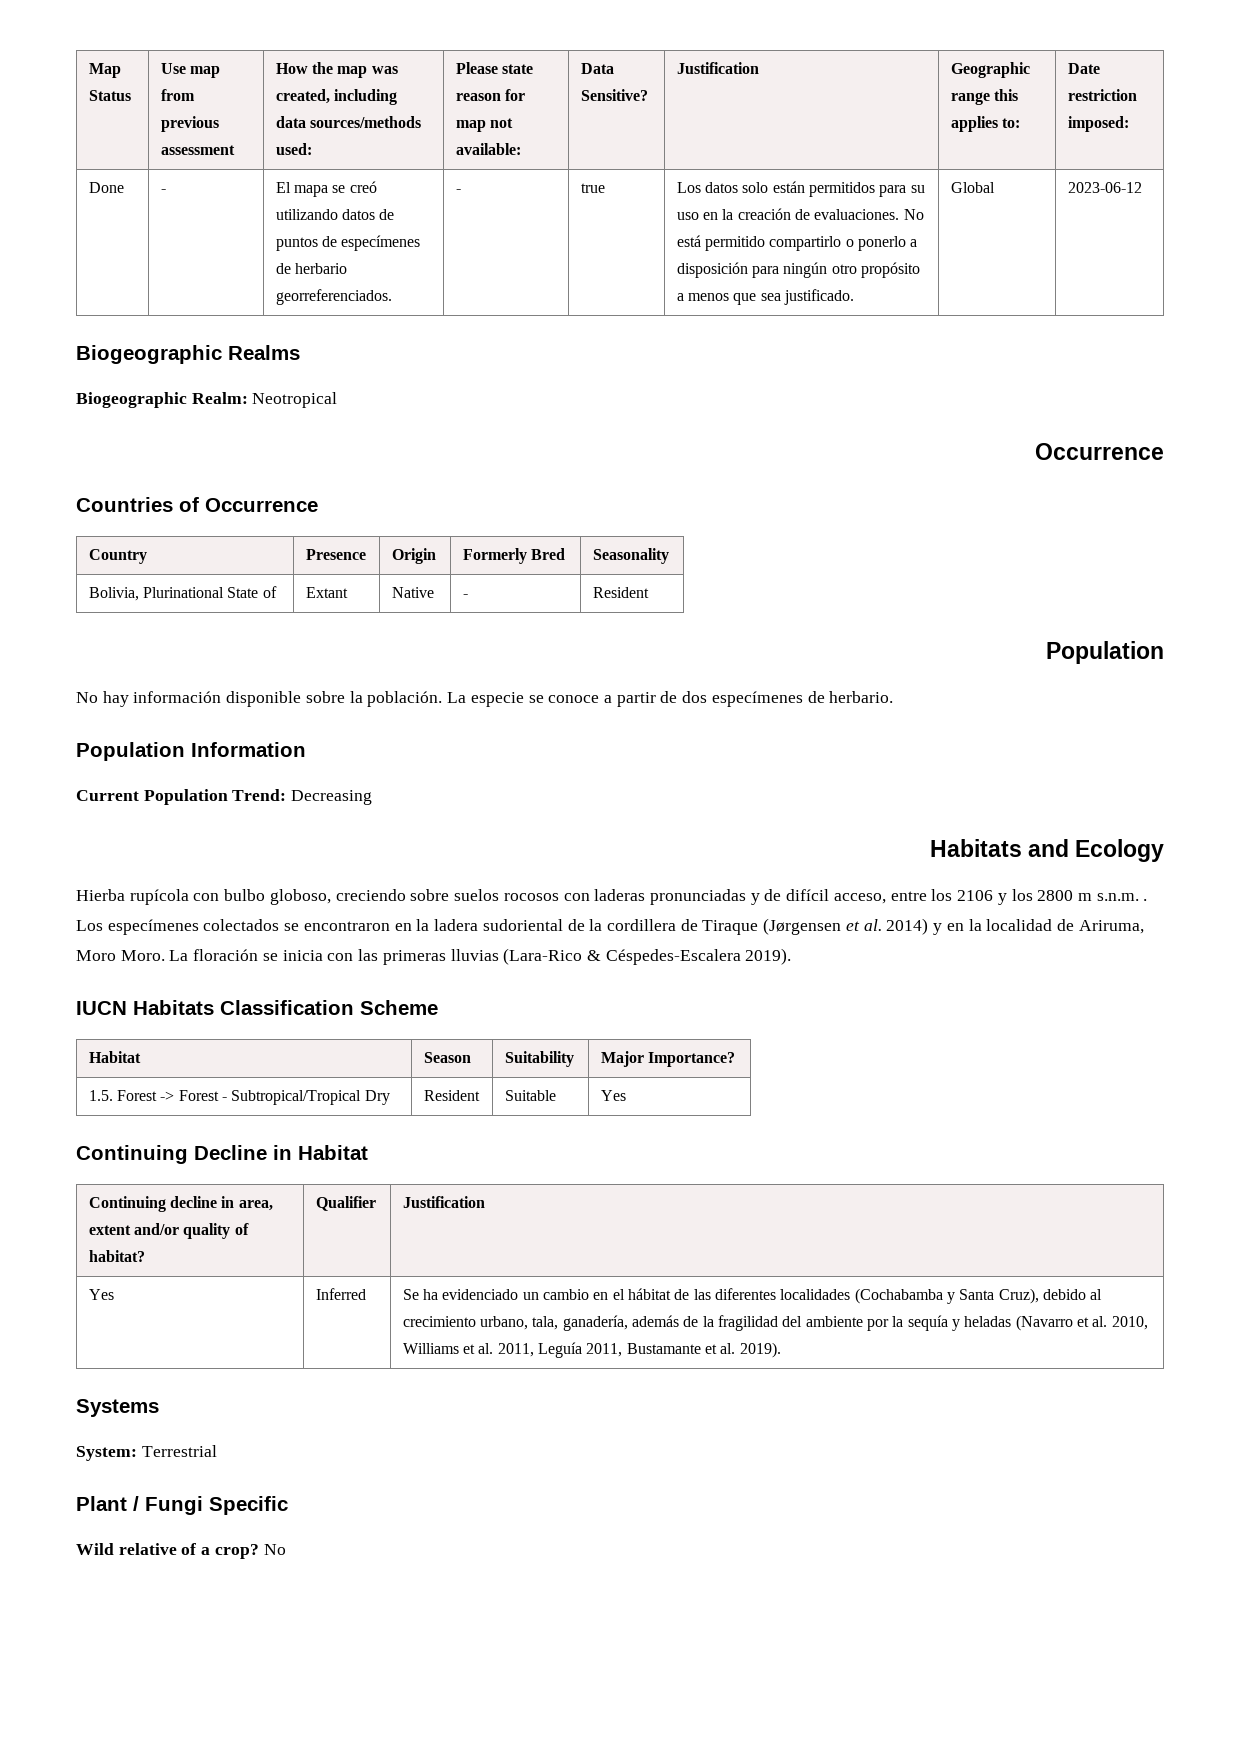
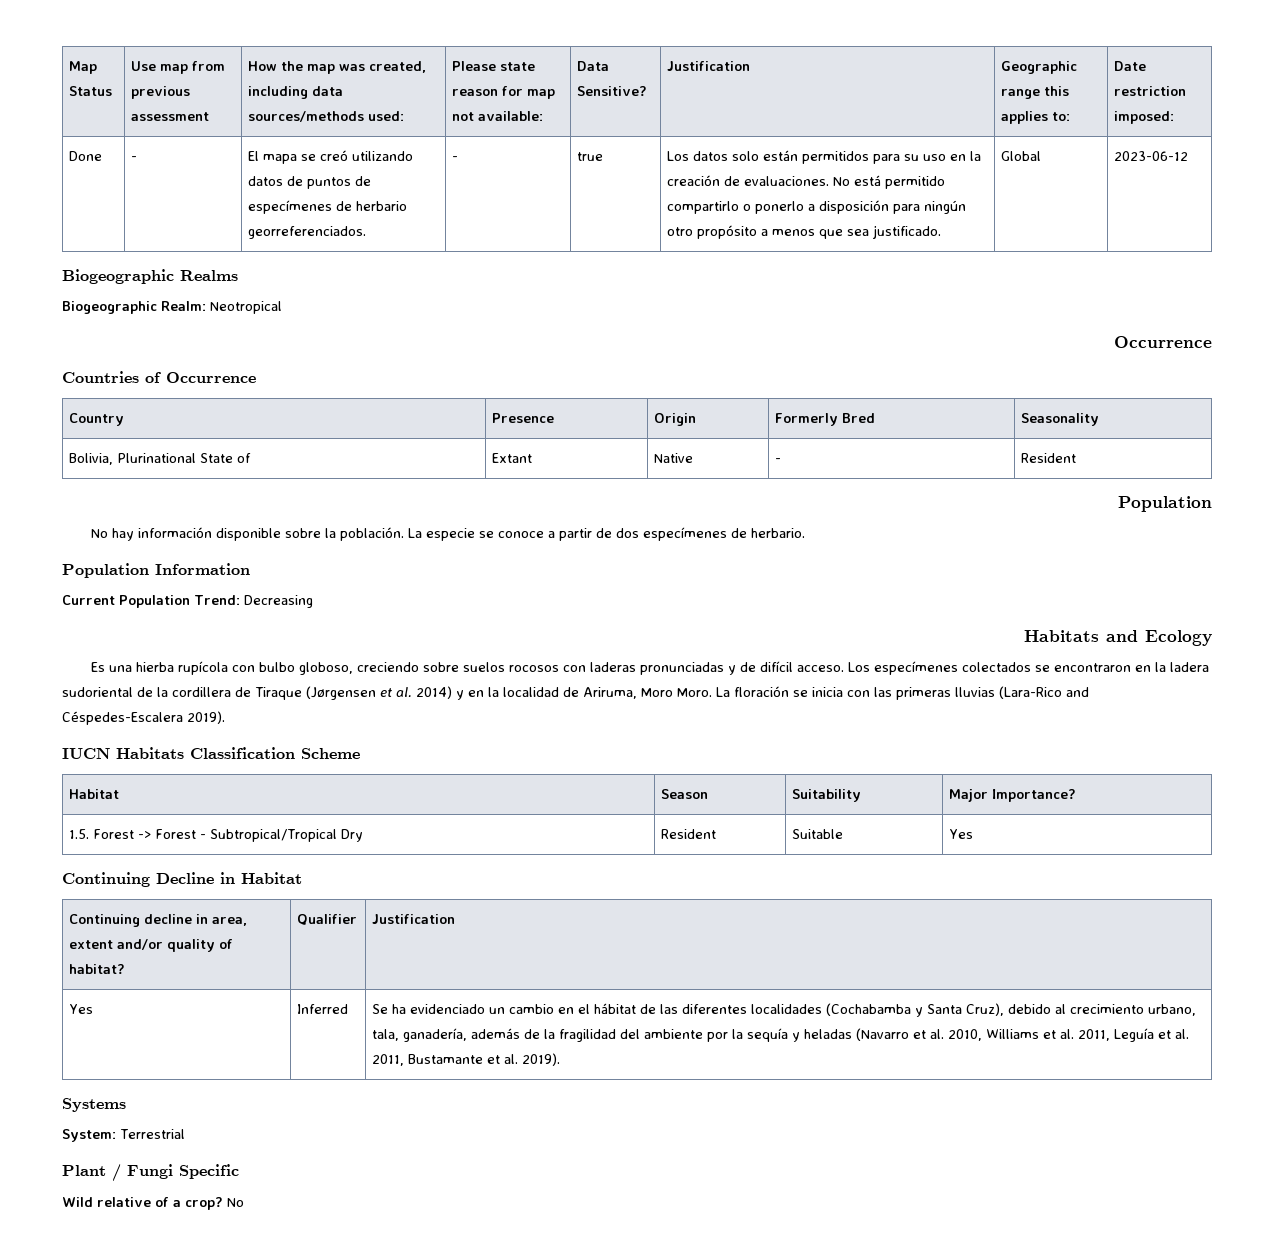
- Hierba rupícola con bulbo globoso, creciendo sobre suelos rocosos con laderas pronunciadas y de difícil acceso, entre los 2106 y los 2800 m s.n.m. .
+ Es una hierba rupícola con bulbo globoso, creciendo sobre suelos rocosos con laderas pronunciadas y de difícil acceso.
- La floración se inicia con las primeras lluvias (Lara-Rico & Céspedes-Escalera 2019).
+ La floración se inicia con las primeras lluvias (Lara-Rico and Céspedes-Escalera 2019).
- Se ha evidenciado un cambio en el hábitat de las diferentes localidades (Cochabamba y Santa Cruz), debido al crecimiento urbano, tala, ganadería, además de la fragilidad del ambiente por la sequía y heladas (Navarro et al. 2010, Williams et al. 2011, Leguía 2011, Bustamante et al. 2019).
+ Se ha evidenciado un cambio en el hábitat de las diferentes localidades (Cochabamba y Santa Cruz), debido al crecimiento urbano, tala, ganadería, además de la fragilidad del ambiente por la sequía y heladas (Navarro et al. 2010, Williams et al. 2011, Leguía et al. 2011, Bustamante et al. 2019).

